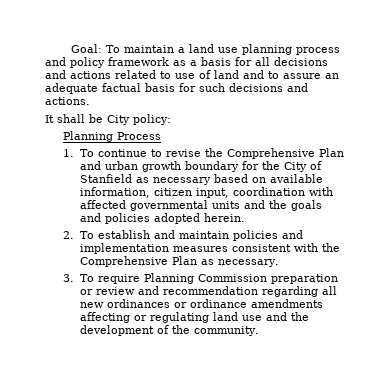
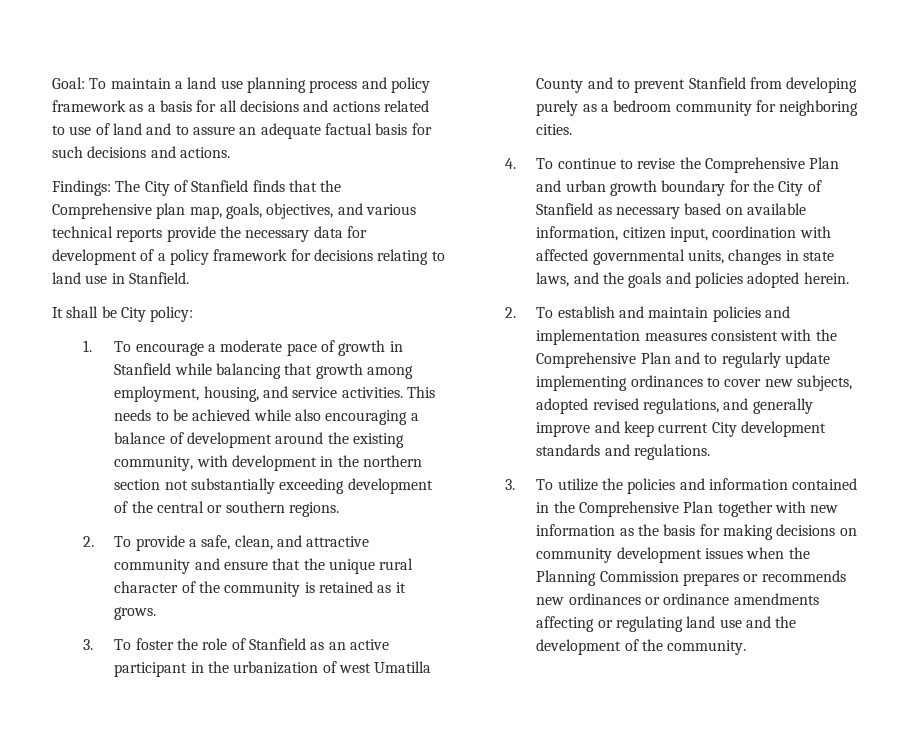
+ Findings: The City of Stanfield finds that the Comprehensive plan map, goals, objectives, and various technical reports provide the necessary data for development of a policy framework for decisions relating to land use in Stanfield.
- Planning Process
- 1. To continue to revise the Comprehensive Plan and urban growth boundary for the City of Stanfield as necessary based on available information, citizen input, coordination with affected governmental units and the goals and policies adopted herein.
+ 1. To encourage a moderate pace of growth in Stanfield while balancing that growth among employment, housing, and service activities. This needs to be achieved while also encouraging a balance of development around the existing community, with development in the northern section not substantially exceeding development of the central or southern regions.
+ 2. To provide a safe, clean, and attractive community and ensure that the unique rural character of the community is retained as it grows.
+ 3. To foster the role of Stanfield as an active participant in the urbanization of west Umatilla County and to prevent Stanfield from developing purely as a bedroom community for neighboring cities.
+ 4. To continue to revise the Comprehensive Plan and urban growth boundary for the City of Stanfield as necessary based on available information, citizen input, coordination with affected governmental units, changes in state laws, and the goals and policies adopted herein.
- 2. To establish and maintain policies and implementation measures consistent with the Comprehensive Plan as necessary.
- 3. To require Planning Commission preparation or review and recommendation regarding all new ordinances or ordinance amendments affecting or regulating land use and the development of the community.
+ 2. To establish and maintain policies and implementation measures consistent with the Comprehensive Plan and to regularly update implementing ordinances to cover new subjects, adopted revised regulations, and generally improve and keep current City development standards and regulations.
+ 3. To utilize the policies and information contained in the Comprehensive Plan together with new information as the basis for making decisions on community development issues when the Planning Commission prepares or recommends new ordinances or ordinance amendments affecting or regulating land use and the development of the community.

